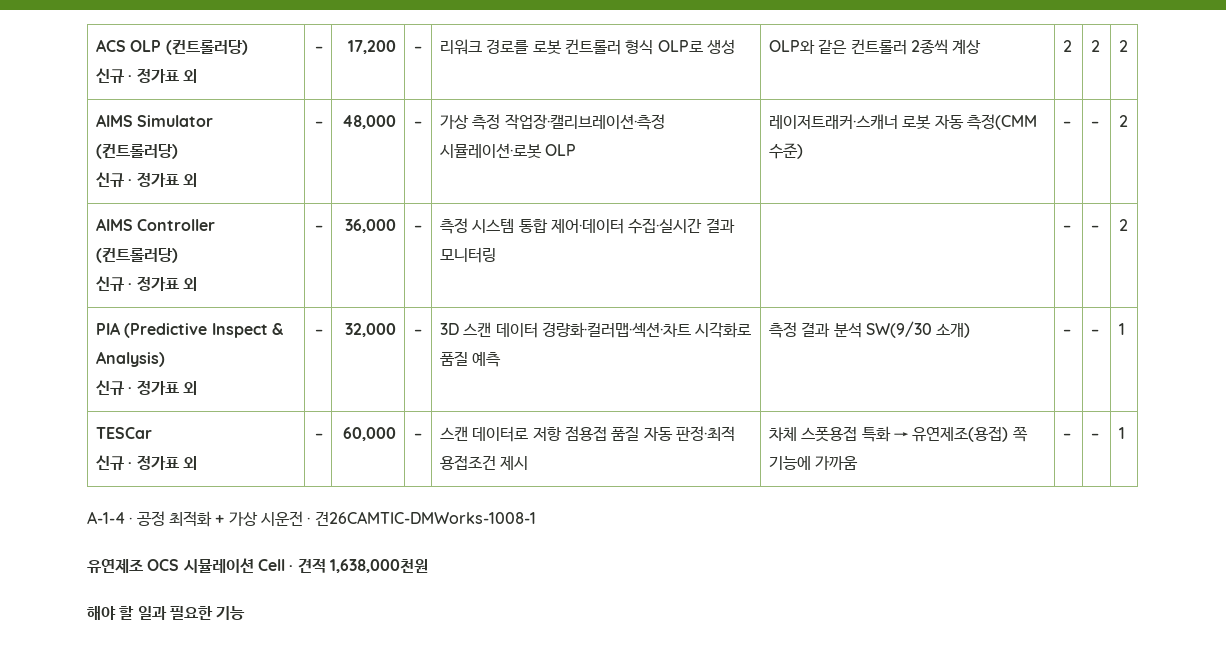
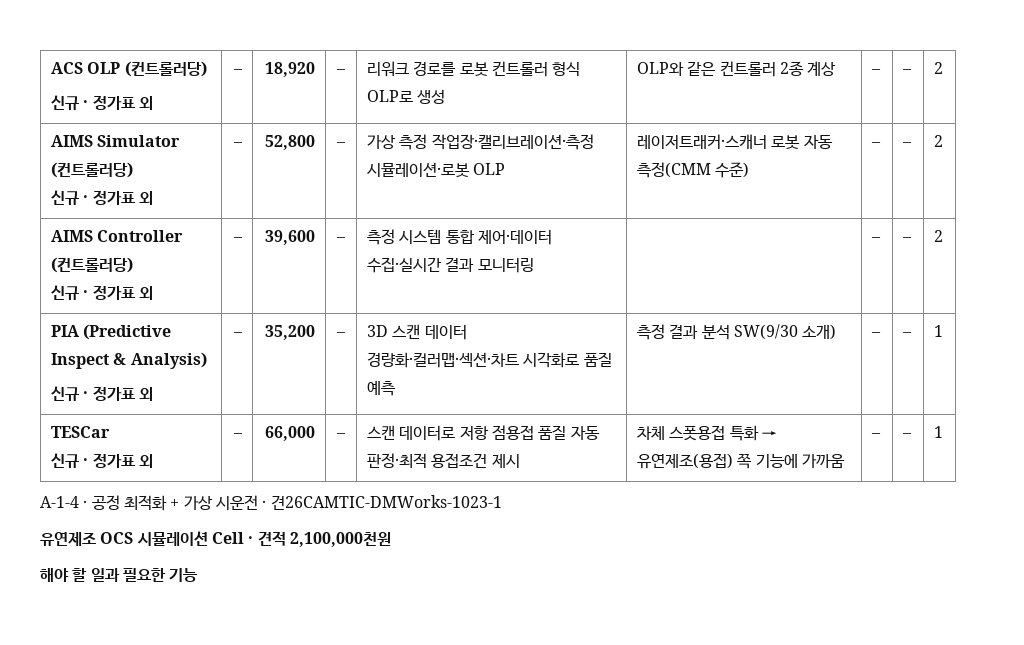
  ACS OLP (컨트롤러당)
- 신규 · 정가표 외 | – | 17,200 | – | 리워크 경로를 로봇 컨트롤러 형식 OLP로 생성 | OLP와 같은 컨트롤러 2종씩 계상 | 2 | 2 | 2
+ 신규 · 정가표 외 | – | 18,920 | – | 리워크 경로를 로봇 컨트롤러 형식 OLP로 생성 | OLP와 같은 컨트롤러 2종 계상 | – | – | 2
  AIMS Simulator (컨트롤러당)
- 신규 · 정가표 외 | – | 48,000 | – | 가상 측정 작업장·캘리브레이션·측정 시뮬레이션·로봇 OLP | 레이저트래커·스캐너 로봇 자동 측정(CMM 수준) | – | – | 2
+ 신규 · 정가표 외 | – | 52,800 | – | 가상 측정 작업장·캘리브레이션·측정 시뮬레이션·로봇 OLP | 레이저트래커·스캐너 로봇 자동 측정(CMM 수준) | – | – | 2
  AIMS Controller (컨트롤러당)
- 신규 · 정가표 외 | – | 36,000 | – | 측정 시스템 통합 제어·데이터 수집·실시간 결과 모니터링 | | – | – | 2
+ 신규 · 정가표 외 | – | 39,600 | – | 측정 시스템 통합 제어·데이터 수집·실시간 결과 모니터링 | | – | – | 2
  PIA (Predictive Inspect & Analysis)
- 신규 · 정가표 외 | – | 32,000 | – | 3D 스캔 데이터 경량화·컬러맵·섹션·차트 시각화로 품질 예측 | 측정 결과 분석 SW(9/30 소개) | – | – | 1
+ 신규 · 정가표 외 | – | 35,200 | – | 3D 스캔 데이터 경량화·컬러맵·섹션·차트 시각화로 품질 예측 | 측정 결과 분석 SW(9/30 소개) | – | – | 1
  TESCar
- 신규 · 정가표 외 | – | 60,000 | – | 스캔 데이터로 저항 점용접 품질 자동 판정·최적 용접조건 제시 | 차체 스폿용접 특화 → 유연제조(용접) 쪽 기능에 가까움 | – | – | 1
+ 신규 · 정가표 외 | – | 66,000 | – | 스캔 데이터로 저항 점용접 품질 자동 판정·최적 용접조건 제시 | 차체 스폿용접 특화 → 유연제조(용접) 쪽 기능에 가까움 | – | – | 1
- A-1-4 · 공정 최적화 + 가상 시운전 · 견26CAMTIC-DMWorks-1008-1
+ A-1-4 · 공정 최적화 + 가상 시운전 · 견26CAMTIC-DMWorks-1023-1
- 유연제조 OCS 시뮬레이션 Cell · 견적 1,638,000천원
+ 유연제조 OCS 시뮬레이션 Cell · 견적 2,100,000천원

